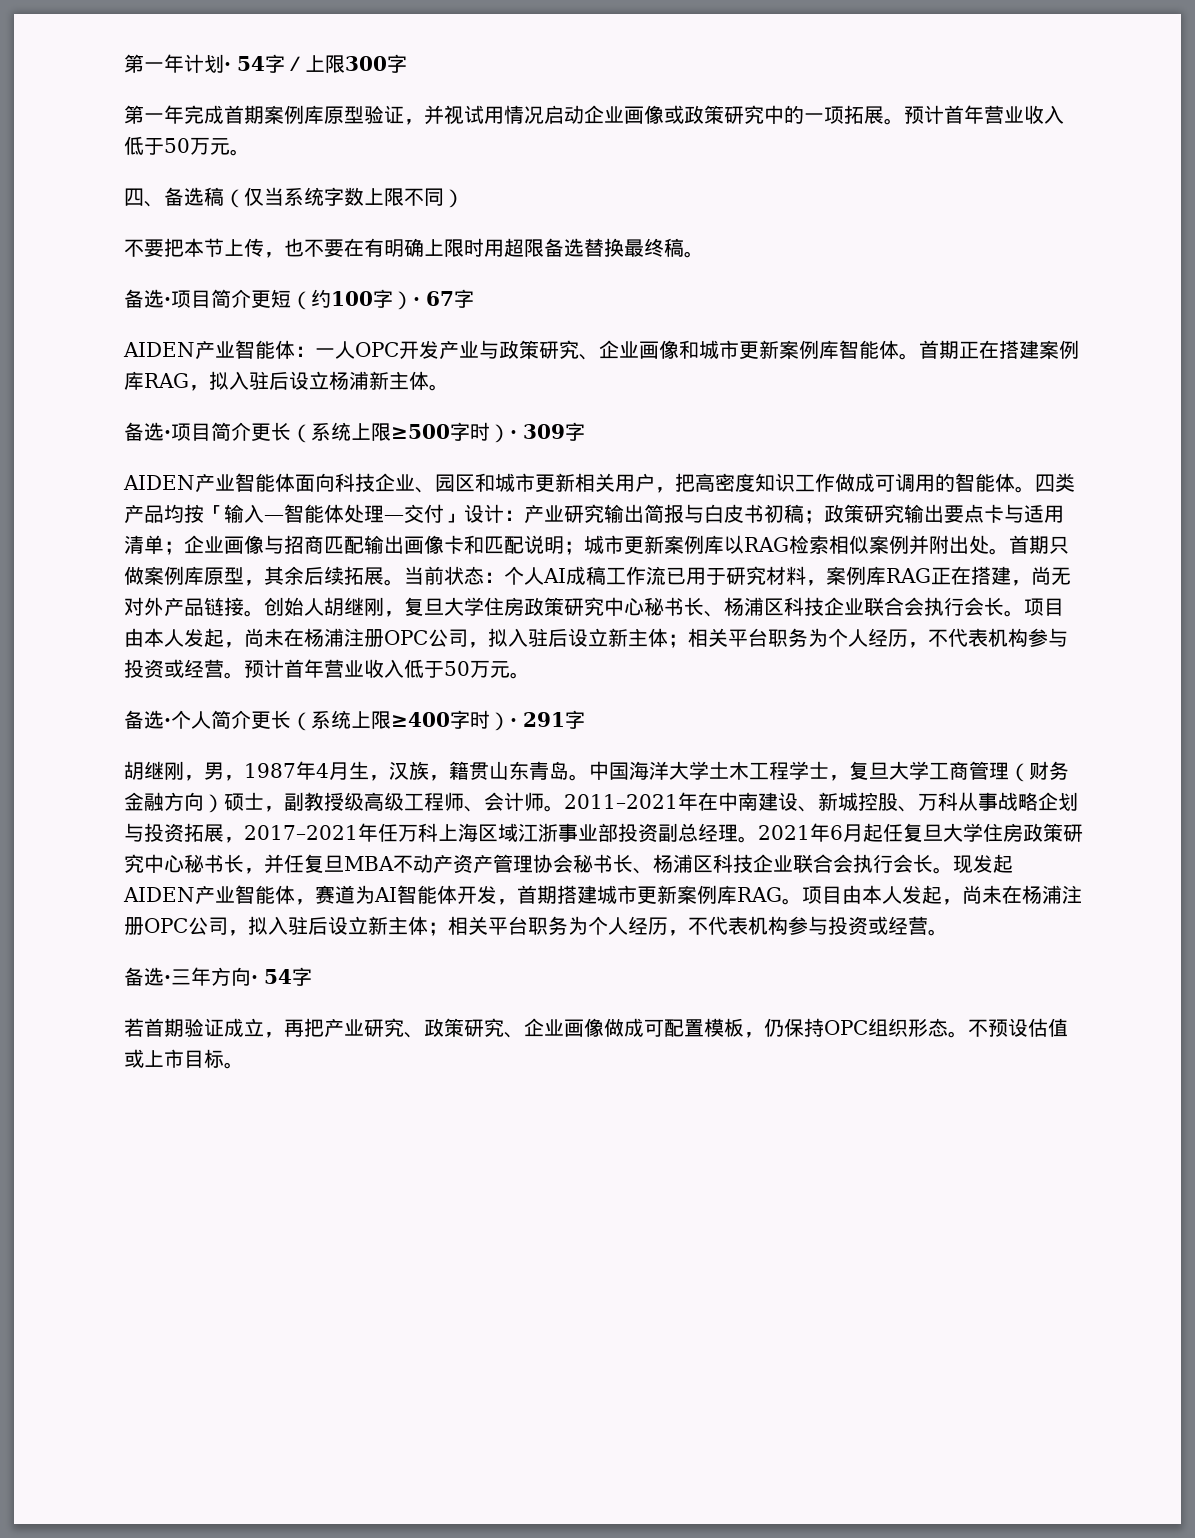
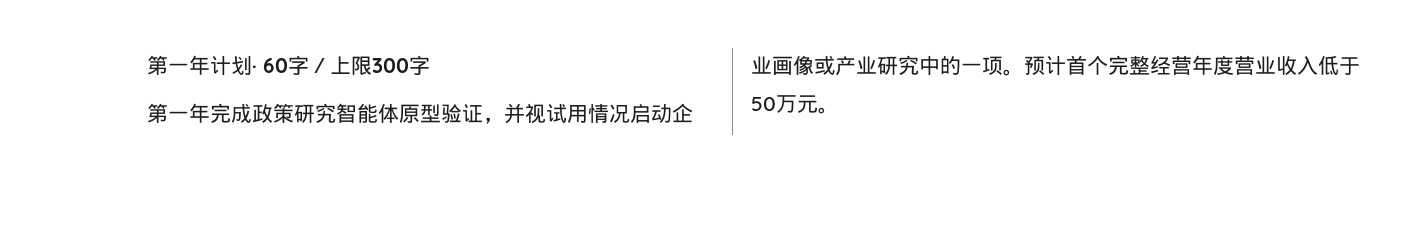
- 第一年计划· 54字／上限300字
+ 第一年计划· 60字／上限300字
- 第一年完成首期案例库原型验证，并视试用情况启动企业画像或政策研究中的一项拓展。预计首年营业收入低于50万元。
- 四、备选稿（仅当系统字数上限不同）
- 不要把本节上传，也不要在有明确上限时用超限备选替换最终稿。
- 备选·项目简介更短（约100字）· 67字
- AIDEN产业智能体：一人OPC开发产业与政策研究、企业画像和城市更新案例库智能体。首期正在搭建案例库RAG，拟入驻后设立杨浦新主体。
- 备选·项目简介更长（系统上限≥500字时）· 309字
- AIDEN产业智能体面向科技企业、园区和城市更新相关用户，把高密度知识工作做成可调用的智能体。四类产品均按「输入—智能体处理—交付」设计：产业研究输出简报与白皮书初稿；政策研究输出要点卡与适用清单；企业画像与招商匹配输出画像卡和匹配说明；城市更新案例库以RAG检索相似案例并附出处。首期只做案例库原型，其余后续拓展。当前状态：个人AI成稿工作流已用于研究材料，案例库RAG正在搭建，尚无对外产品链接。创始人胡继刚，复旦大学住房政策研究中心秘书长、杨浦区科技企业联合会执行会长。项目由本人发起，尚未在杨浦注册OPC公司，拟入驻后设立新主体；相关平台职务为个人经历，不代表机构参与投资或经营。预计首年营业收入低于50万元。
- 备选·个人简介更长（系统上限≥400字时）· 291字
- 胡继刚，男，1987年4月生，汉族，籍贯山东青岛。中国海洋大学土木工程学士，复旦大学工商管理（财务金融方向）硕士，副教授级高级工程师、会计师。2011–2021年在中南建设、新城控股、万科从事战略企划与投资拓展，2017–2021年任万科上海区域江浙事业部投资副总经理。2021年6月起任复旦大学住房政策研究中心秘书长，并任复旦MBA不动产资产管理协会秘书长、杨浦区科技企业联合会执行会长。现发起AIDEN产业智能体，赛道为AI智能体开发，首期搭建城市更新案例库RAG。项目由本人发起，尚未在杨浦注册OPC公司，拟入驻后设立新主体；相关平台职务为个人经历，不代表机构参与投资或经营。
- 备选·三年方向· 54字
- 若首期验证成立，再把产业研究、政策研究、企业画像做成可配置模板，仍保持OPC组织形态。不预设估值或上市目标。
+ 第一年完成政策研究智能体原型验证，并视试用情况启动企业画像或产业研究中的一项。预计首个完整经营年度营业收入低于50万元。

